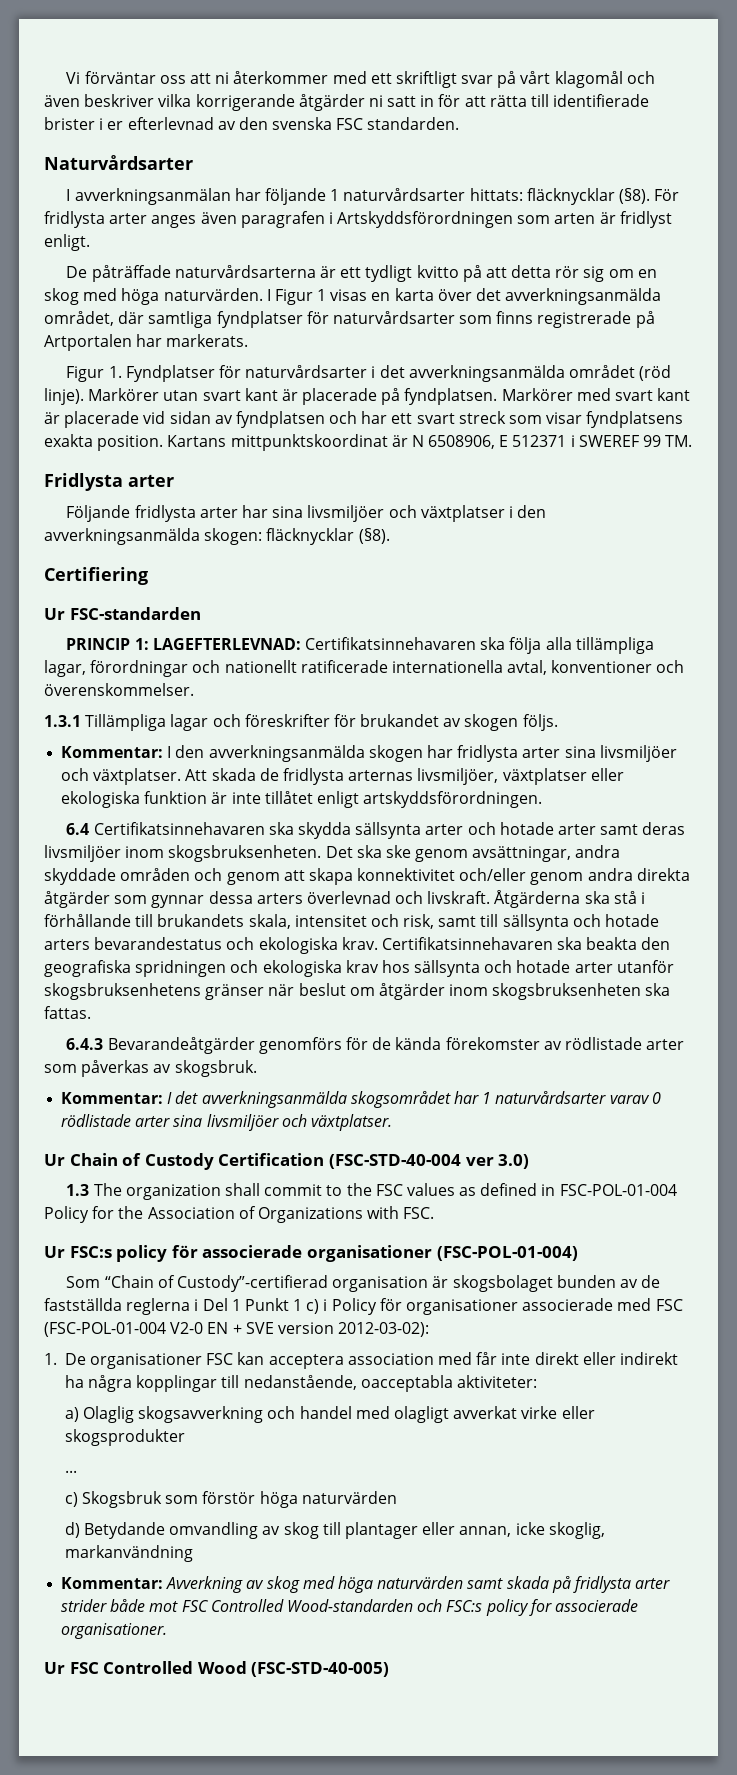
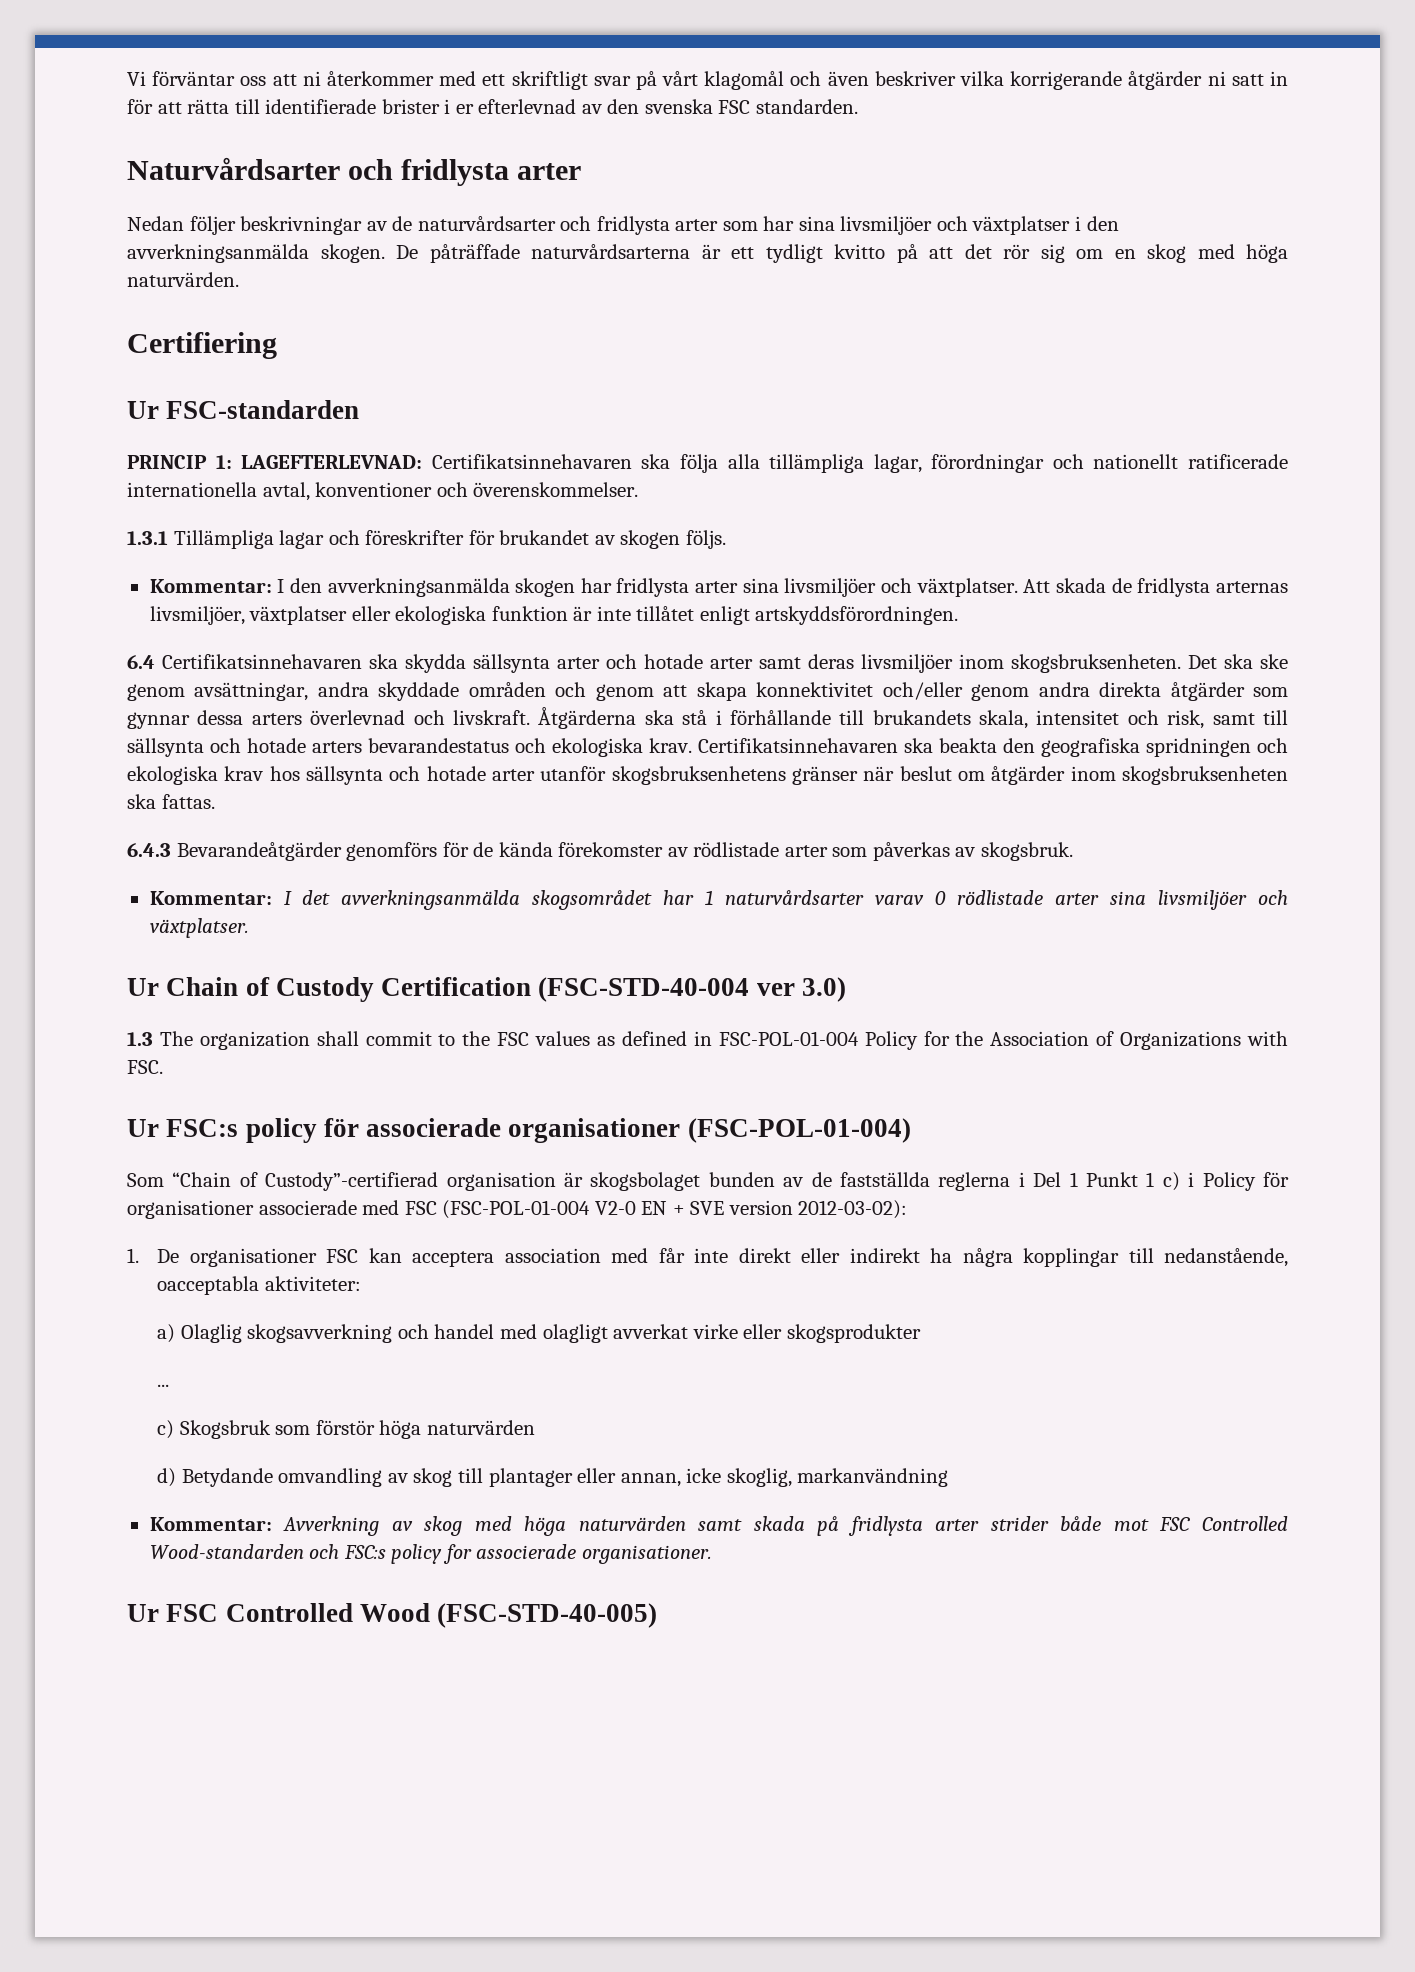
- Naturvårdsarter
- I avverkningsanmälan har följande 1 naturvårdsarter hittats: fläcknycklar (§8). För fridlysta arter anges även paragrafen i Artskyddsförordningen som arten är fridlyst enligt.
- De påträffade naturvårdsarterna är ett tydligt kvitto på att detta rör sig om en skog med höga naturvärden. I Figur 1 visas en karta över det avverkningsanmälda området, där samtliga fyndplatser för naturvårdsarter som finns registrerade på Artportalen har markerats.
- Figur 1. Fyndplatser för naturvårdsarter i det avverkningsanmälda området (röd linje). Markörer utan svart kant är placerade på fyndplatsen. Markörer med svart kant är placerade vid sidan av fyndplatsen och har ett svart streck som visar fyndplatsens exakta position. Kartans mittpunktskoordinat är N 6508906, E 512371 i SWEREF 99 TM.
- Fridlysta arter
- Följande fridlysta arter har sina livsmiljöer och växtplatser i den avverkningsanmälda skogen: fläcknycklar (§8).
+ Naturvårdsarter och fridlysta arter
+ Nedan följer beskrivningar av de naturvårdsarter och fridlysta arter som har sina livsmiljöer och växtplatser i den avverkningsanmälda skogen. De påträffade naturvårdsarterna är ett tydligt kvitto på att det rör sig om en skog med höga naturvärden.

